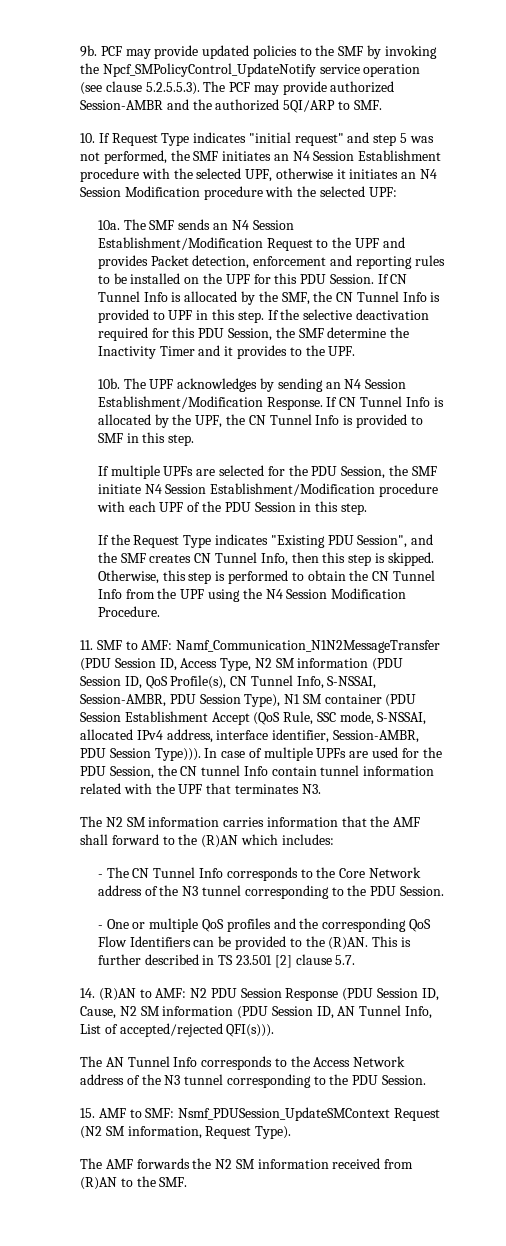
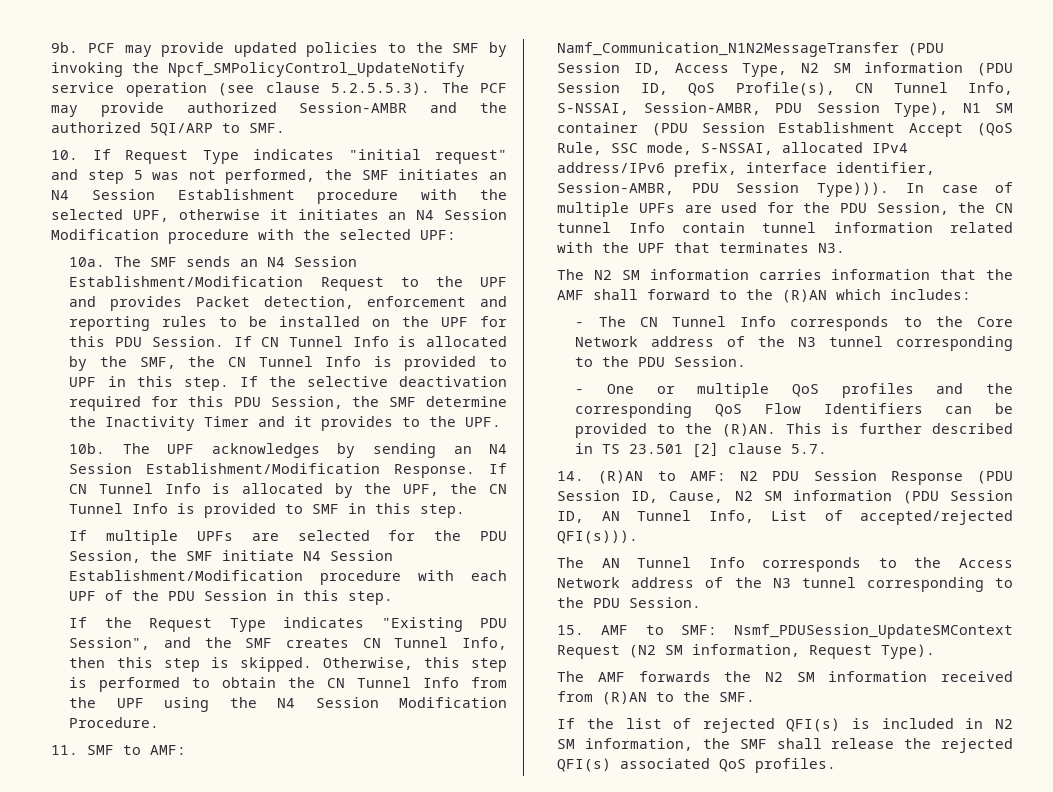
- 11. SMF to AMF: Namf_Communication_N1N2MessageTransfer (PDU Session ID, Access Type, N2 SM information (PDU Session ID, QoS Profile(s), CN Tunnel Info, S-NSSAI, Session-AMBR, PDU Session Type), N1 SM container (PDU Session Establishment Accept (QoS Rule, SSC mode, S-NSSAI, allocated IPv4 address, interface identifier, Session-AMBR, PDU Session Type))).
+ 11. SMF to AMF: Namf_Communication_N1N2MessageTransfer (PDU Session ID, Access Type, N2 SM information (PDU Session ID, QoS Profile(s), CN Tunnel Info, S-NSSAI, Session-AMBR, PDU Session Type), N1 SM container (PDU Session Establishment Accept (QoS Rule, SSC mode, S-NSSAI, allocated IPv4 address/IPv6 prefix, interface identifier, Session-AMBR, PDU Session Type))).
+ If the list of rejected QFI(s) is included in N2 SM information, the SMF shall release the rejected QFI(s) associated QoS profiles.

